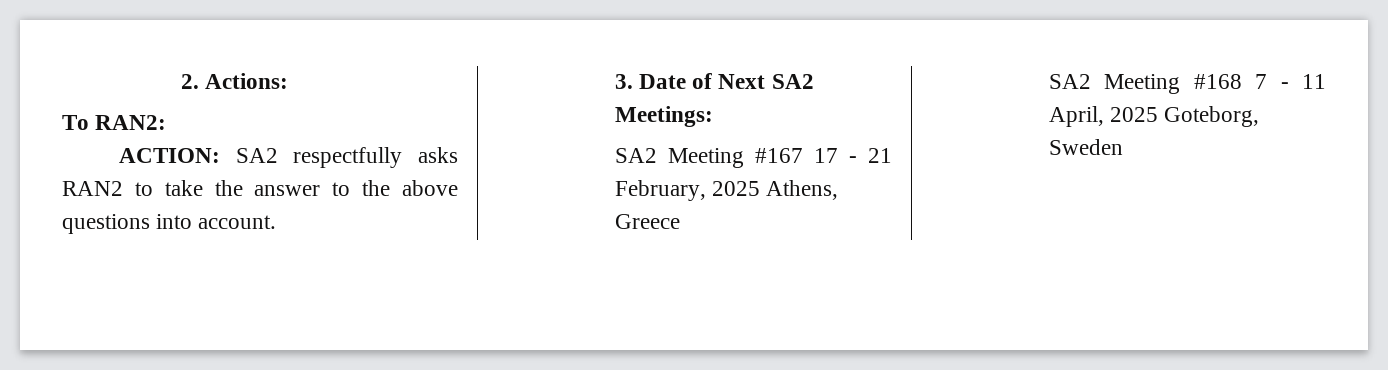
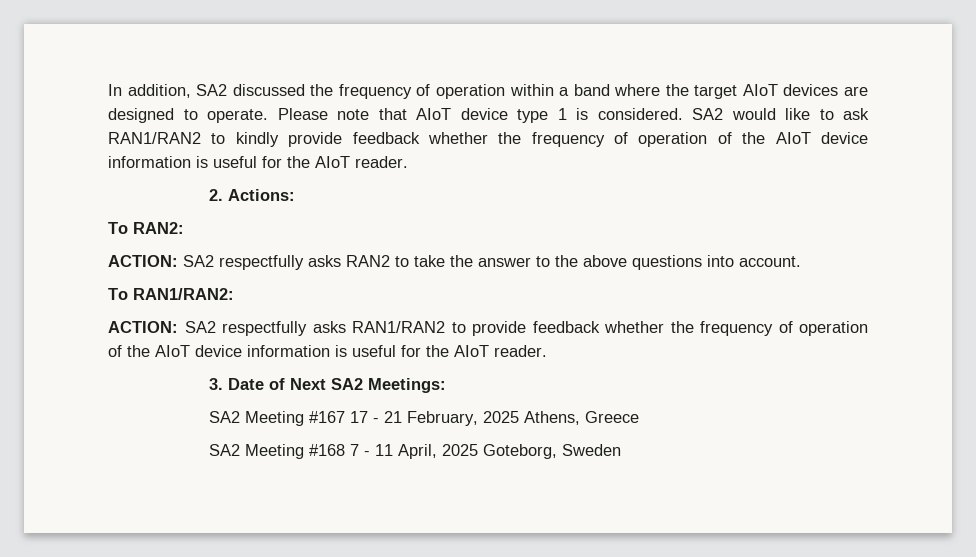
+ In addition, SA2 discussed the frequency of operation within a band where the target AIoT devices are designed to operate. Please note that AIoT device type 1 is considered. SA2 would like to ask RAN1/RAN2 to kindly provide feedback whether the frequency of operation of the AIoT device information is useful for the AIoT reader.
+ To RAN1/RAN2:
+ ACTION: SA2 respectfully asks RAN1/RAN2 to provide feedback whether the frequency of operation of the AIoT device information is useful for the AIoT reader.

